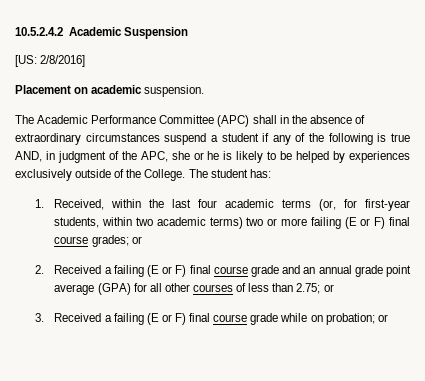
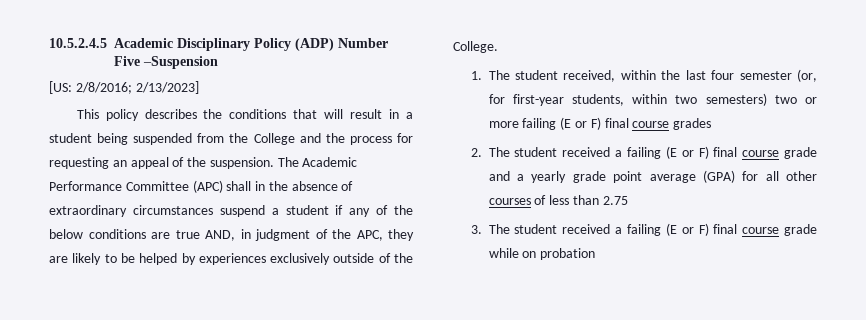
- 10.5.2.4.2 Academic Suspension
- [US: 2/8/2016]
- Placement on academic suspension.
- The Academic Performance Committee (APC) shall in the absence of extraordinary circumstances suspend a student if any of the following is true AND, in judgment of the APC, she or he is likely to be helped by experiences exclusively outside of the College. The student has:
- 1. Received, within the last four academic terms (or, for first-year students, within two academic terms) two or more failing (E or F) final course grades; or
+ 10.5.2.4.5 Academic Disciplinary Policy (ADP) Number Five –Suspension
+ [US: 2/8/2016; 2/13/2023]
+ This policy describes the conditions that will result in a student being suspended from the College and the process for requesting an appeal of the suspension. The Academic Performance Committee (APC) shall in the absence of extraordinary circumstances suspend a student if any of the below conditions are true AND, in judgment of the APC, they are likely to be helped by experiences exclusively outside of the College.
+ 1. The student received, within the last four semester (or, for first-year students, within two semesters) two or more failing (E or F) final course grades
- 2. Received a failing (E or F) final course grade and an annual grade point average (GPA) for all other courses of less than 2.75; or
+ 2. The student received a failing (E or F) final course grade and a yearly grade point average (GPA) for all other courses of less than 2.75
- 3. Received a failing (E or F) final course grade while on probation; or
+ 3. The student received a failing (E or F) final course grade while on probation

